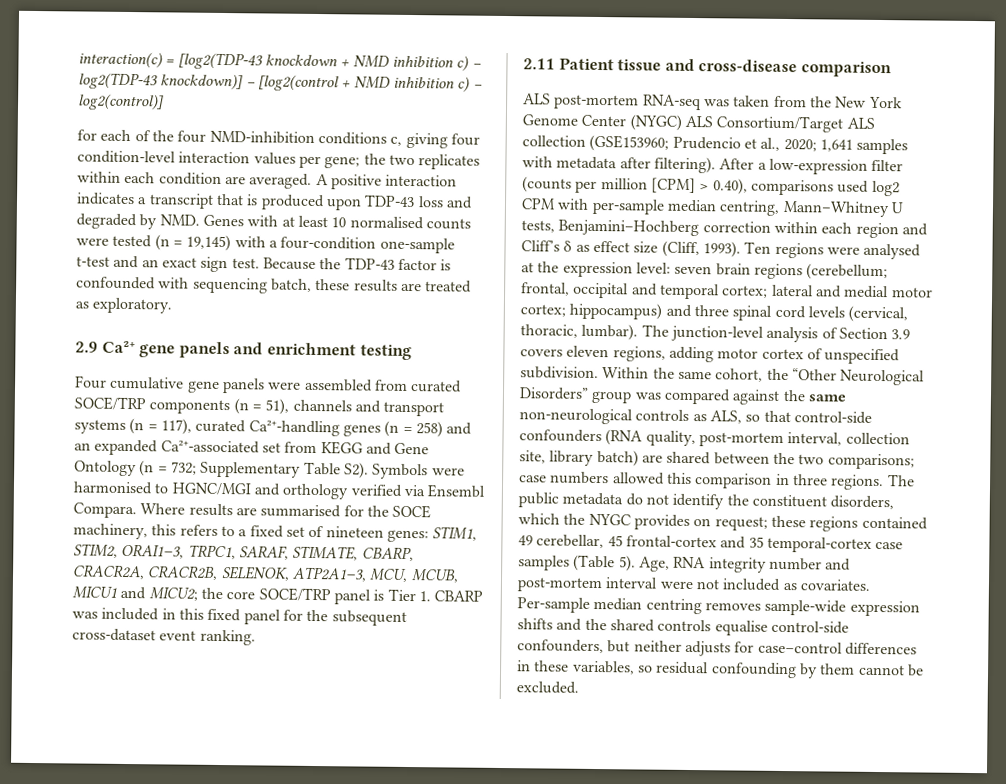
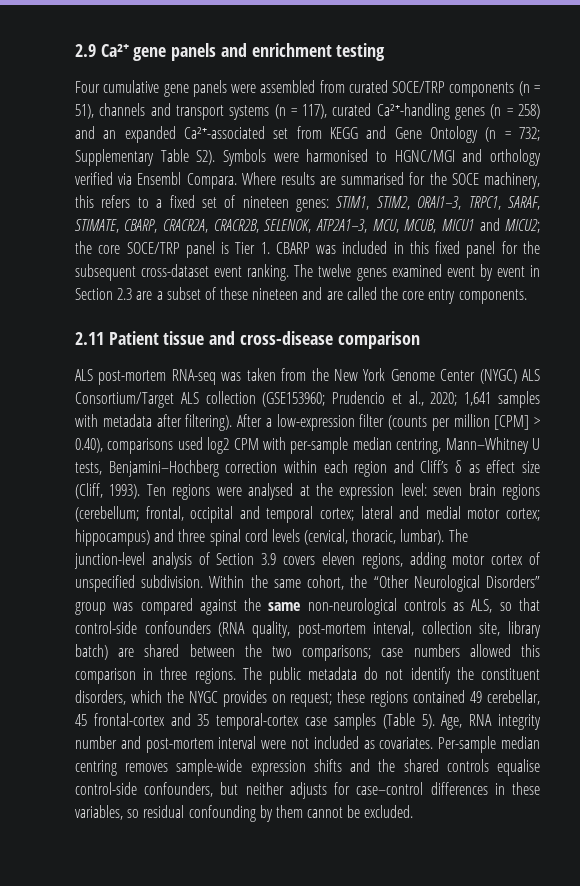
- interaction(c) = [log2(TDP-43 knockdown + NMD inhibition c) − log2(TDP-43 knockdown)] − [log2(control + NMD inhibition c) − log2(control)]
- for each of the four NMD-inhibition conditions c, giving four condition-level interaction values per gene; the two replicates within each condition are averaged. A positive interaction indicates a transcript that is produced upon TDP-43 loss and degraded by NMD. Genes with at least 10 normalised counts were tested (n = 19,145) with a four-condition one-sample t-test and an exact sign test. Because the TDP-43 factor is confounded with sequencing batch, these results are treated as exploratory.
+ The twelve genes examined event by event in Section 2.3 are a subset of these nineteen and are called the core entry components.

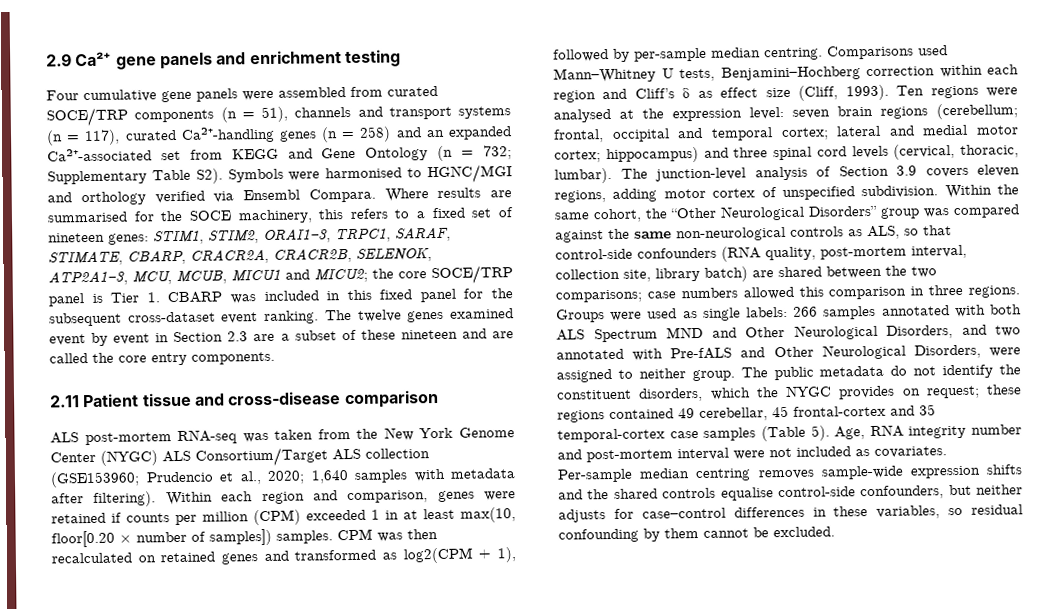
- ALS post-mortem RNA-seq was taken from the New York Genome Center (NYGC) ALS Consortium/Target ALS collection (GSE153960; Prudencio et al., 2020; 1,641 samples with metadata after filtering).
+ ALS post-mortem RNA-seq was taken from the New York Genome Center (NYGC) ALS Consortium/Target ALS collection (GSE153960; Prudencio et al., 2020; 1,640 samples with metadata after filtering).
- After a low-expression filter (counts per million [CPM] > 0.40), comparisons used log2 CPM with per-sample median centring, Mann–Whitney U tests, Benjamini–Hochberg correction within each region and Cliff’s δ as effect size (Cliff, 1993).
+ Within each region and comparison, genes were retained if counts per million (CPM) exceeded 1 in at least max(10, floor[0.20 × number of samples]) samples. CPM was then recalculated on retained genes and transformed as log2(CPM + 1), followed by per-sample median centring. Comparisons used Mann–Whitney U tests, Benjamini–Hochberg correction within each region and Cliff’s δ as effect size (Cliff, 1993).
+ Groups were used as single labels: 266 samples annotated with both ALS Spectrum MND and Other Neurological Disorders, and two annotated with Pre-fALS and Other Neurological Disorders, were assigned to neither group.

